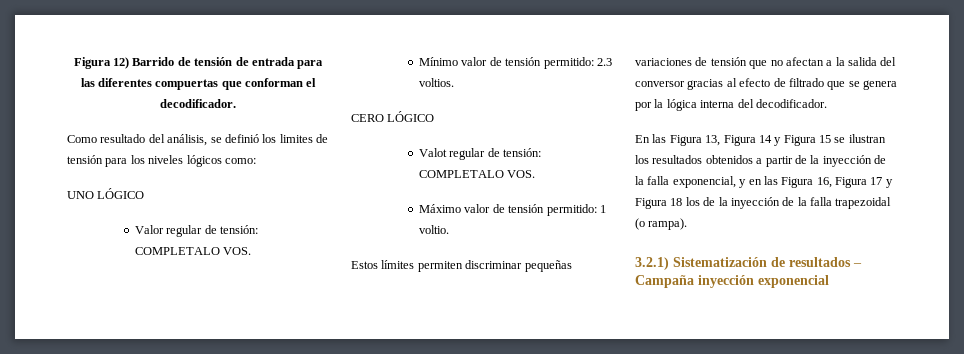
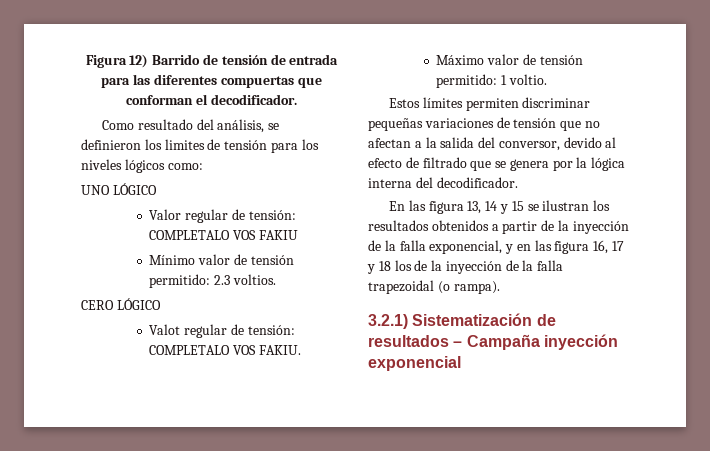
- Como resultado del análisis, se definió los limites de tensión para los niveles lógicos como:
+ Como resultado del análisis, se definieron los limites de tensión para los niveles lógicos como:
- Valor regular de tensión: COMPLETALO VOS.
+ Valor regular de tensión: COMPLETALO VOS FAKIU
- Valot regular de tensión: COMPLETALO VOS.
+ Valot regular de tensión: COMPLETALO VOS FAKIU.
- Estos límites permiten discriminar pequeñas variaciones de tensión que no afectan a la salida del conversor gracias al efecto de filtrado que se genera por la lógica interna del decodificador.
+ Estos límites permiten discriminar pequeñas variaciones de tensión que no afectan a la salida del conversor, devido al efecto de filtrado que se genera por la lógica interna del decodificador.
- En las Figura 13, Figura 14 y Figura 15 se ilustran los resultados obtenidos a partir de la inyección de la falla exponencial, y en las Figura 16, Figura 17 y Figura 18 los de la inyección de la falla trapezoidal (o rampa).
+ En las figura 13, 14 y 15 se ilustran los resultados obtenidos a partir de la inyección de la falla exponencial, y en las figura 16, 17 y 18 los de la inyección de la falla trapezoidal (o rampa).

